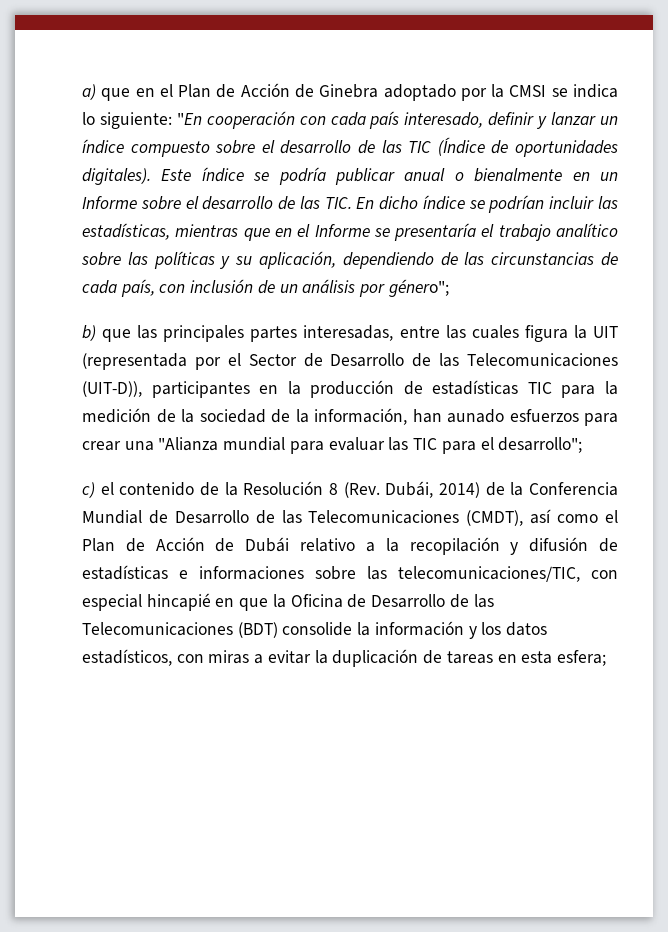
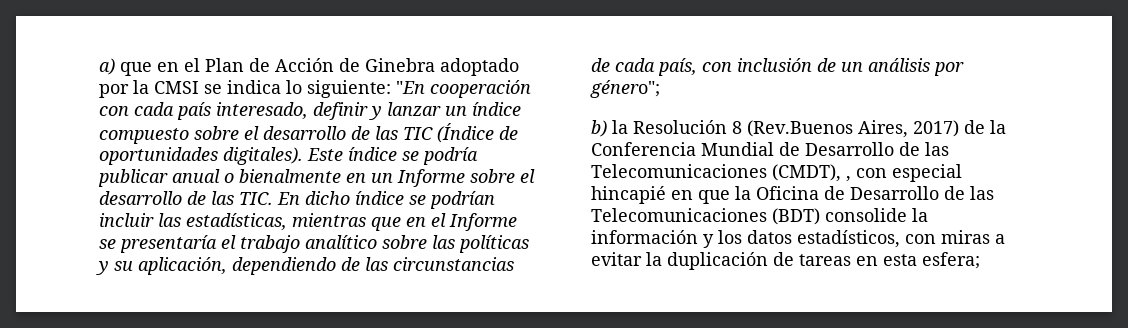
- b) que las principales partes interesadas, entre las cuales figura la UIT (representada por el Sector de Desarrollo de las Telecomunicaciones (UIT-D)), participantes en la producción de estadísticas TIC para la medición de la sociedad de la información, han aunado esfuerzos para crear una "Alianza mundial para evaluar las TIC para el desarrollo";
- c) el contenido de la Resolución 8 (Rev. Dubái, 2014) de la Conferencia Mundial de Desarrollo de las Telecomunicaciones (CMDT), así como el Plan de Acción de Dubái relativo a la recopilación y difusión de estadísticas e informaciones sobre las telecomunicaciones/TIC, con especial hincapié en que la Oficina de Desarrollo de las Telecomunicaciones (BDT) consolide la información y los datos estadísticos, con miras a evitar la duplicación de tareas en esta esfera;
+ b) la Resolución 8 (Rev.Buenos Aires, 2017) de la Conferencia Mundial de Desarrollo de las Telecomunicaciones (CMDT), , con especial hincapié en que la Oficina de Desarrollo de las Telecomunicaciones (BDT) consolide la información y los datos estadísticos, con miras a evitar la duplicación de tareas en esta esfera;

